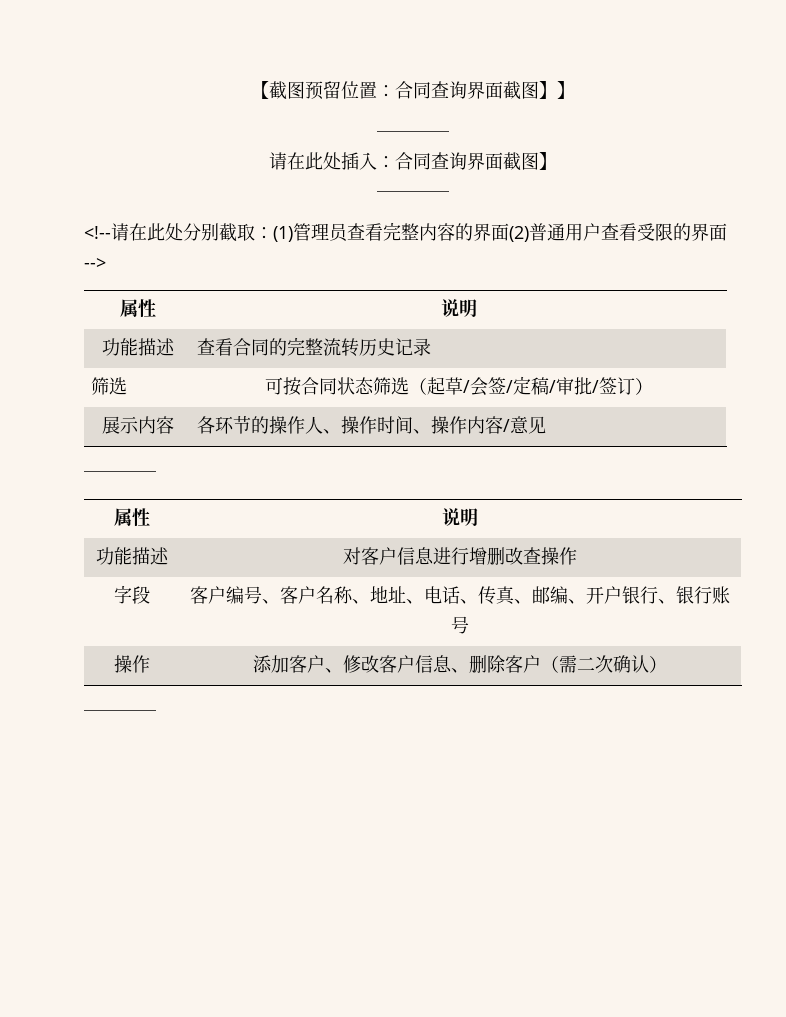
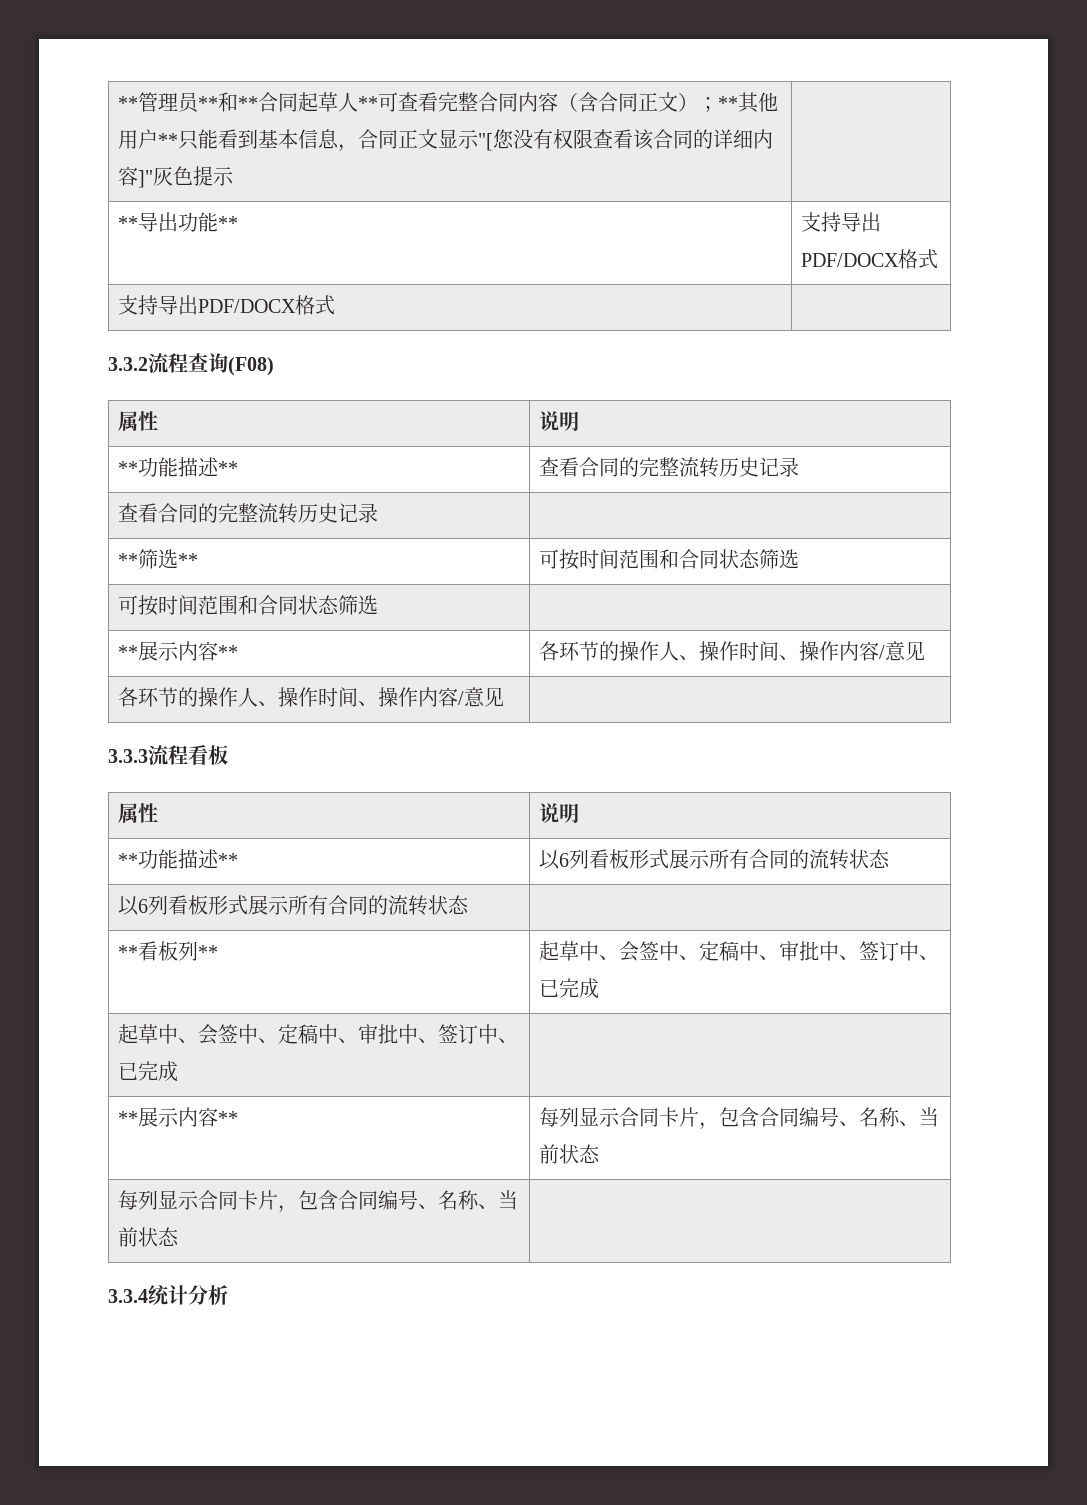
- 【截图预留位置：合同查询界面截图】】
- ────
- 请在此处插入：合同查询界面截图】
- ────
- <!--请在此处分别截取：(1)管理员查看完整内容的界面(2)普通用户查看受限的界面-->
+ **管理员**和**合同起草人**可查看完整合同内容（含合同正文）；**其他用户**只能看到基本信息，合同正文显示"[您没有权限查看该合同的详细内容]"灰色提示 |
+ **导出功能** | 支持导出PDF/DOCX格式
+ 支持导出PDF/DOCX格式 |
+ 3.3.2流程查询(F08)
  属性 | 说明
- 功能描述 | 查看合同的完整流转历史记录
+ **功能描述** | 查看合同的完整流转历史记录
- 筛选 | 可按合同状态筛选（起草/会签/定稿/审批/签订）
- 展示内容 | 各环节的操作人、操作时间、操作内容/意见
- ────
+ 查看合同的完整流转历史记录 |
+ **筛选** | 可按时间范围和合同状态筛选
+ 可按时间范围和合同状态筛选 |
+ **展示内容** | 各环节的操作人、操作时间、操作内容/意见
+ 各环节的操作人、操作时间、操作内容/意见 |
+ 3.3.3流程看板
  属性 | 说明
- 功能描述 | 对客户信息进行增删改查操作
- 字段 | 客户编号、客户名称、地址、电话、传真、邮编、开户银行、银行账号
- 操作 | 添加客户、修改客户信息、删除客户（需二次确认）
- ────
+ **功能描述** | 以6列看板形式展示所有合同的流转状态
+ 以6列看板形式展示所有合同的流转状态 |
+ **看板列** | 起草中、会签中、定稿中、审批中、签订中、已完成
+ 起草中、会签中、定稿中、审批中、签订中、已完成 |
+ **展示内容** | 每列显示合同卡片，包含合同编号、名称、当前状态
+ 每列显示合同卡片，包含合同编号、名称、当前状态 |
+ 3.3.4统计分析

